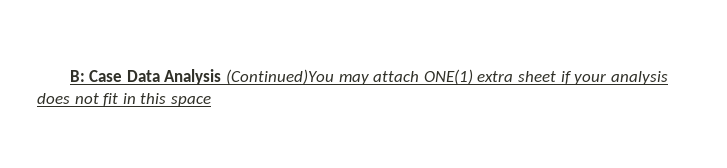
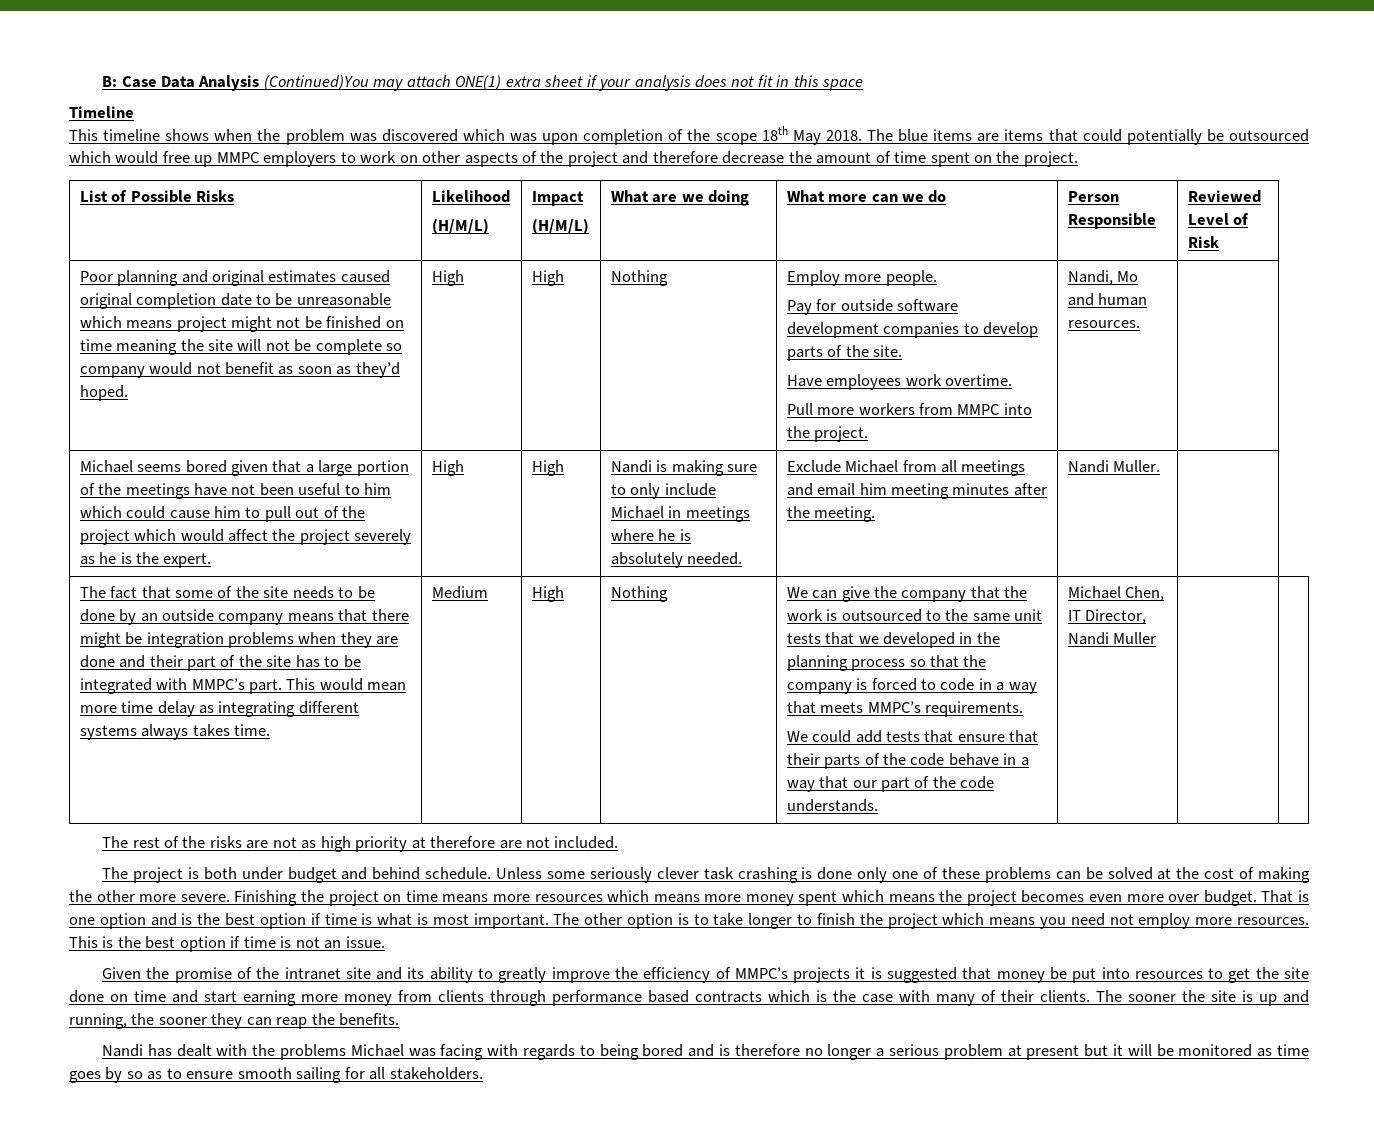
+ Timeline
+ This timeline shows when the problem was discovered which was upon completion of the scope 18th May 2018. The blue items are items that could potentially be outsourced which would free up MMPC employers to work on other aspects of the project and therefore decrease the amount of time spent on the project.
+ List of Possible Risks | Likelihood
+ (H/M/L) | Impact
+ (H/M/L) | What are we doing | What more can we do | Person Responsible | Reviewed Level of Risk
+ Poor planning and original estimates caused original completion date to be unreasonable which means project might not be finished on time meaning the site will not be complete so company would not benefit as soon as they’d hoped. | High | High | Nothing | Employ more people.
+ Pay for outside software development companies to develop parts of the site.
+ Have employees work overtime.
+ Pull more workers from MMPC into the project. | Nandi, Mo and human resources. |
+ Michael seems bored given that a large portion of the meetings have not been useful to him which could cause him to pull out of the project which would affect the project severely as he is the expert. | High | High | Nandi is making sure to only include Michael in meetings where he is absolutely needed. | Exclude Michael from all meetings and email him meeting minutes after the meeting. | Nandi Muller. |
+ The fact that some of the site needs to be done by an outside company means that there might be integration problems when they are done and their part of the site has to be integrated with MMPC’s part. This would mean more time delay as integrating different systems always takes time. | Medium | High | Nothing | We can give the company that the work is outsourced to the same unit tests that we developed in the planning process so that the company is forced to code in a way that meets MMPC’s requirements.
+ We could add tests that ensure that their parts of the code behave in a way that our part of the code understands. | Michael Chen, IT Director, Nandi Muller | |
+ The rest of the risks are not as high priority at therefore are not included.
+ The project is both under budget and behind schedule. Unless some seriously clever task crashing is done only one of these problems can be solved at the cost of making the other more severe. Finishing the project on time means more resources which means more money spent which means the project becomes even more over budget. That is one option and is the best option if time is what is most important. The other option is to take longer to finish the project which means you need not employ more resources. This is the best option if time is not an issue.
+ Given the promise of the intranet site and its ability to greatly improve the efficiency of MMPC’s projects it is suggested that money be put into resources to get the site done on time and start earning more money from clients through performance based contracts which is the case with many of their clients. The sooner the site is up and running, the sooner they can reap the benefits.
+ Nandi has dealt with the problems Michael was facing with regards to being bored and is therefore no longer a serious problem at present but it will be monitored as time goes by so as to ensure smooth sailing for all stakeholders.

